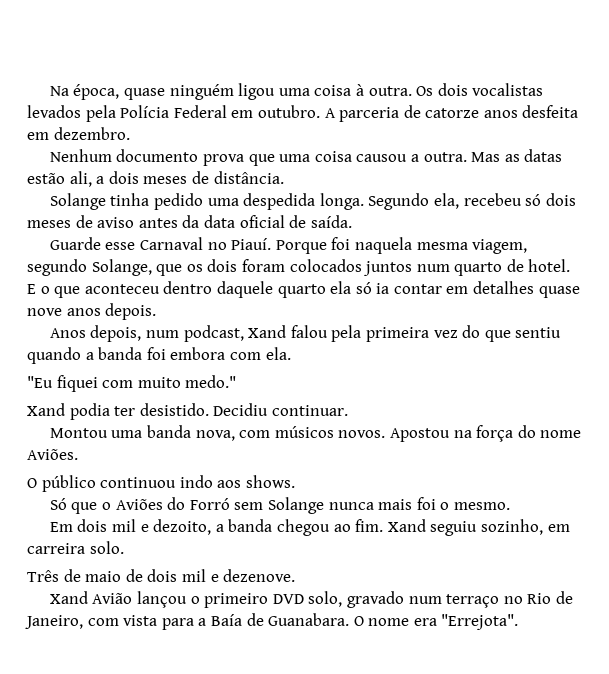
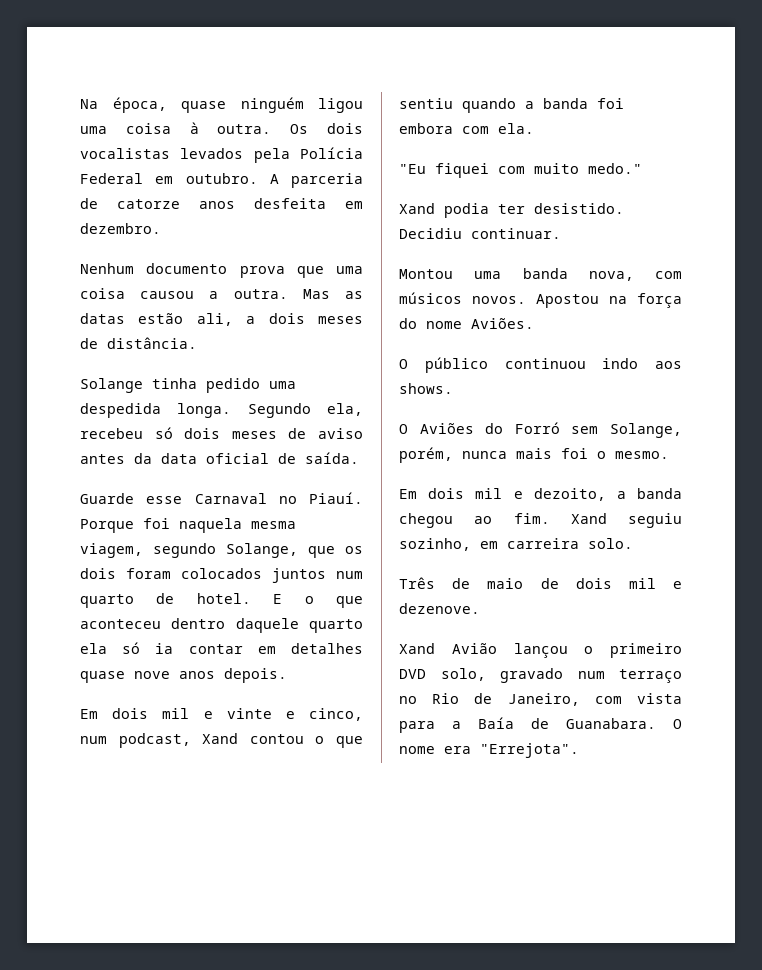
- Anos depois, num podcast, Xand falou pela primeira vez do que sentiu quando a banda foi embora com ela.
+ Em dois mil e vinte e cinco, num podcast, Xand contou o que sentiu quando a banda foi embora com ela.
- Só que o Aviões do Forró sem Solange nunca mais foi o mesmo.
+ O Aviões do Forró sem Solange, porém, nunca mais foi o mesmo.

